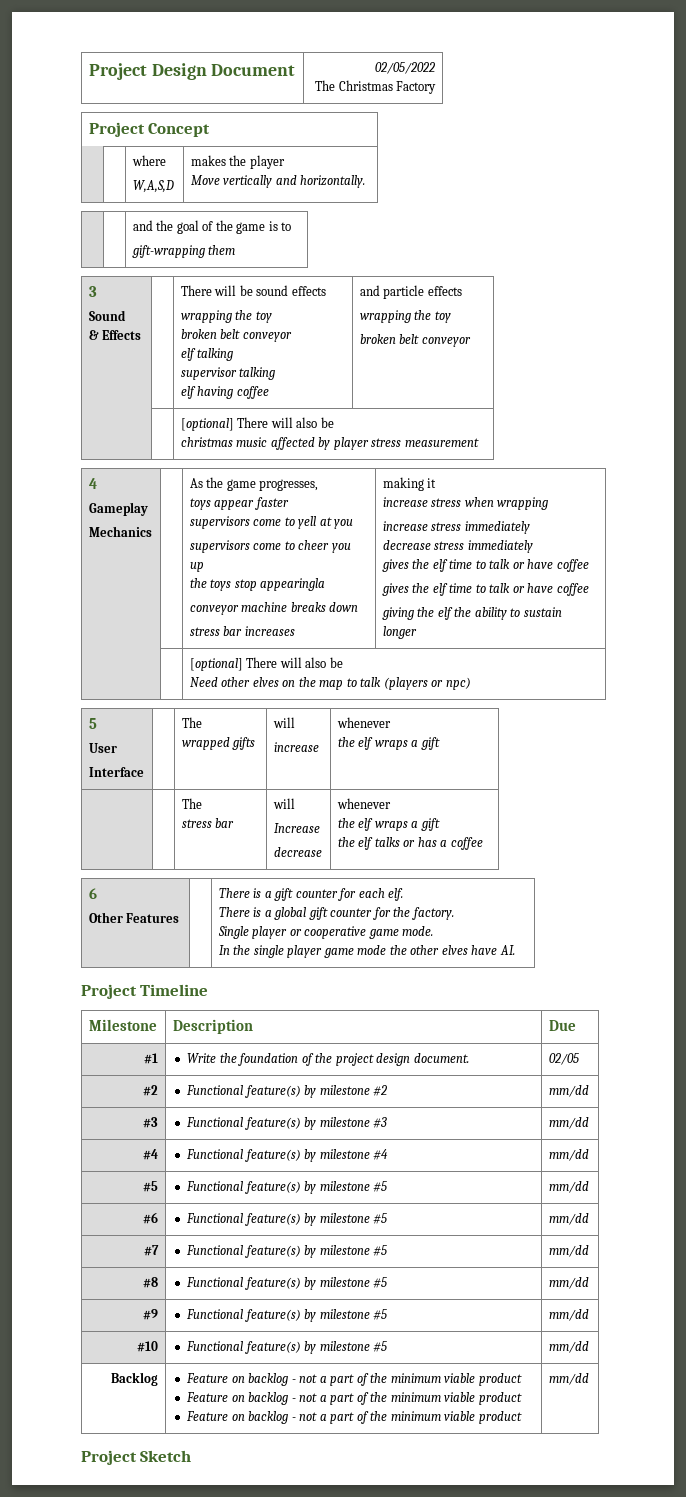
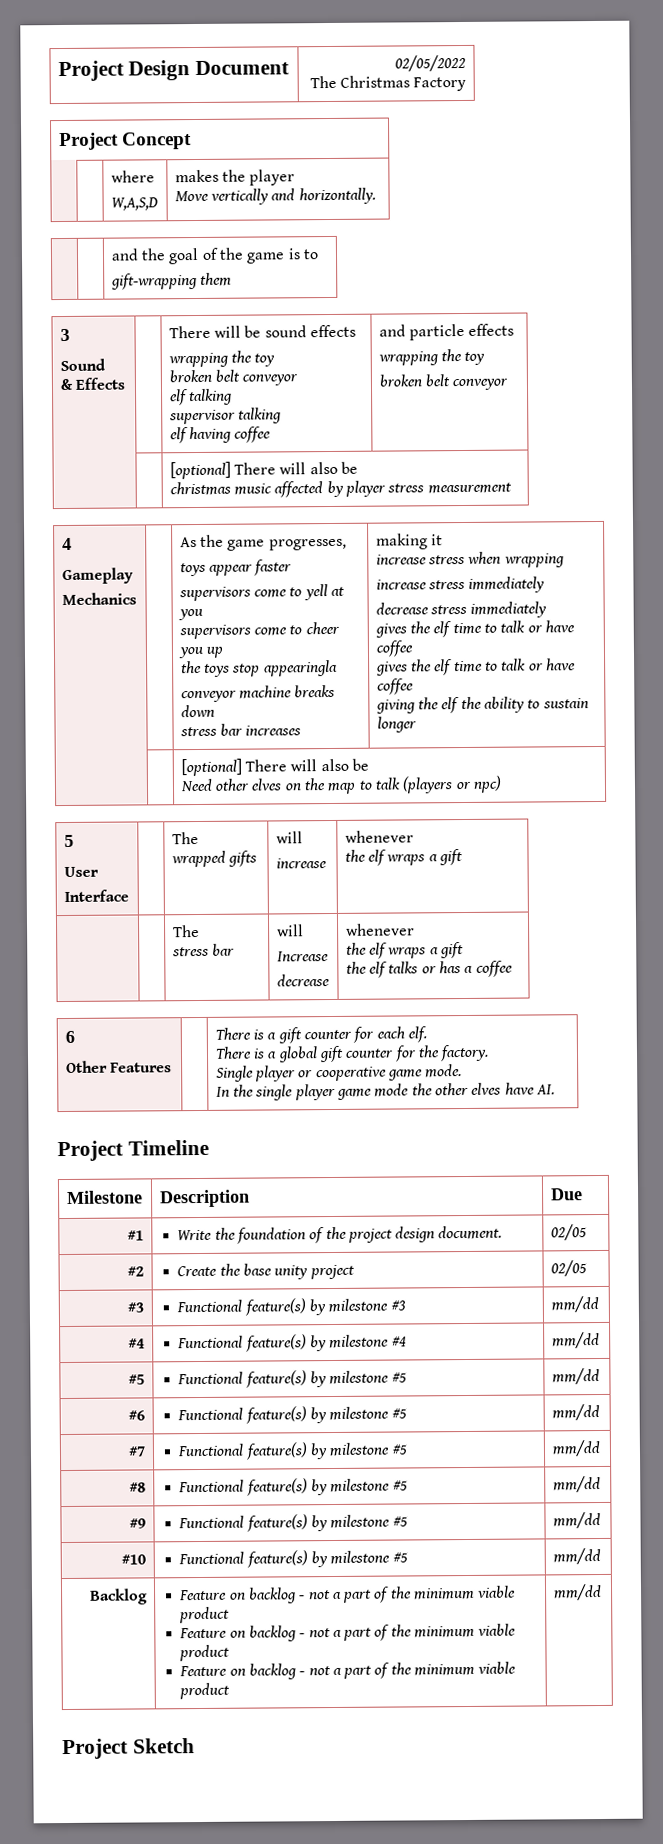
- #2 | Functional feature(s) by milestone #2 | mm/dd
+ #2 | Create the base unity project | 02/05

